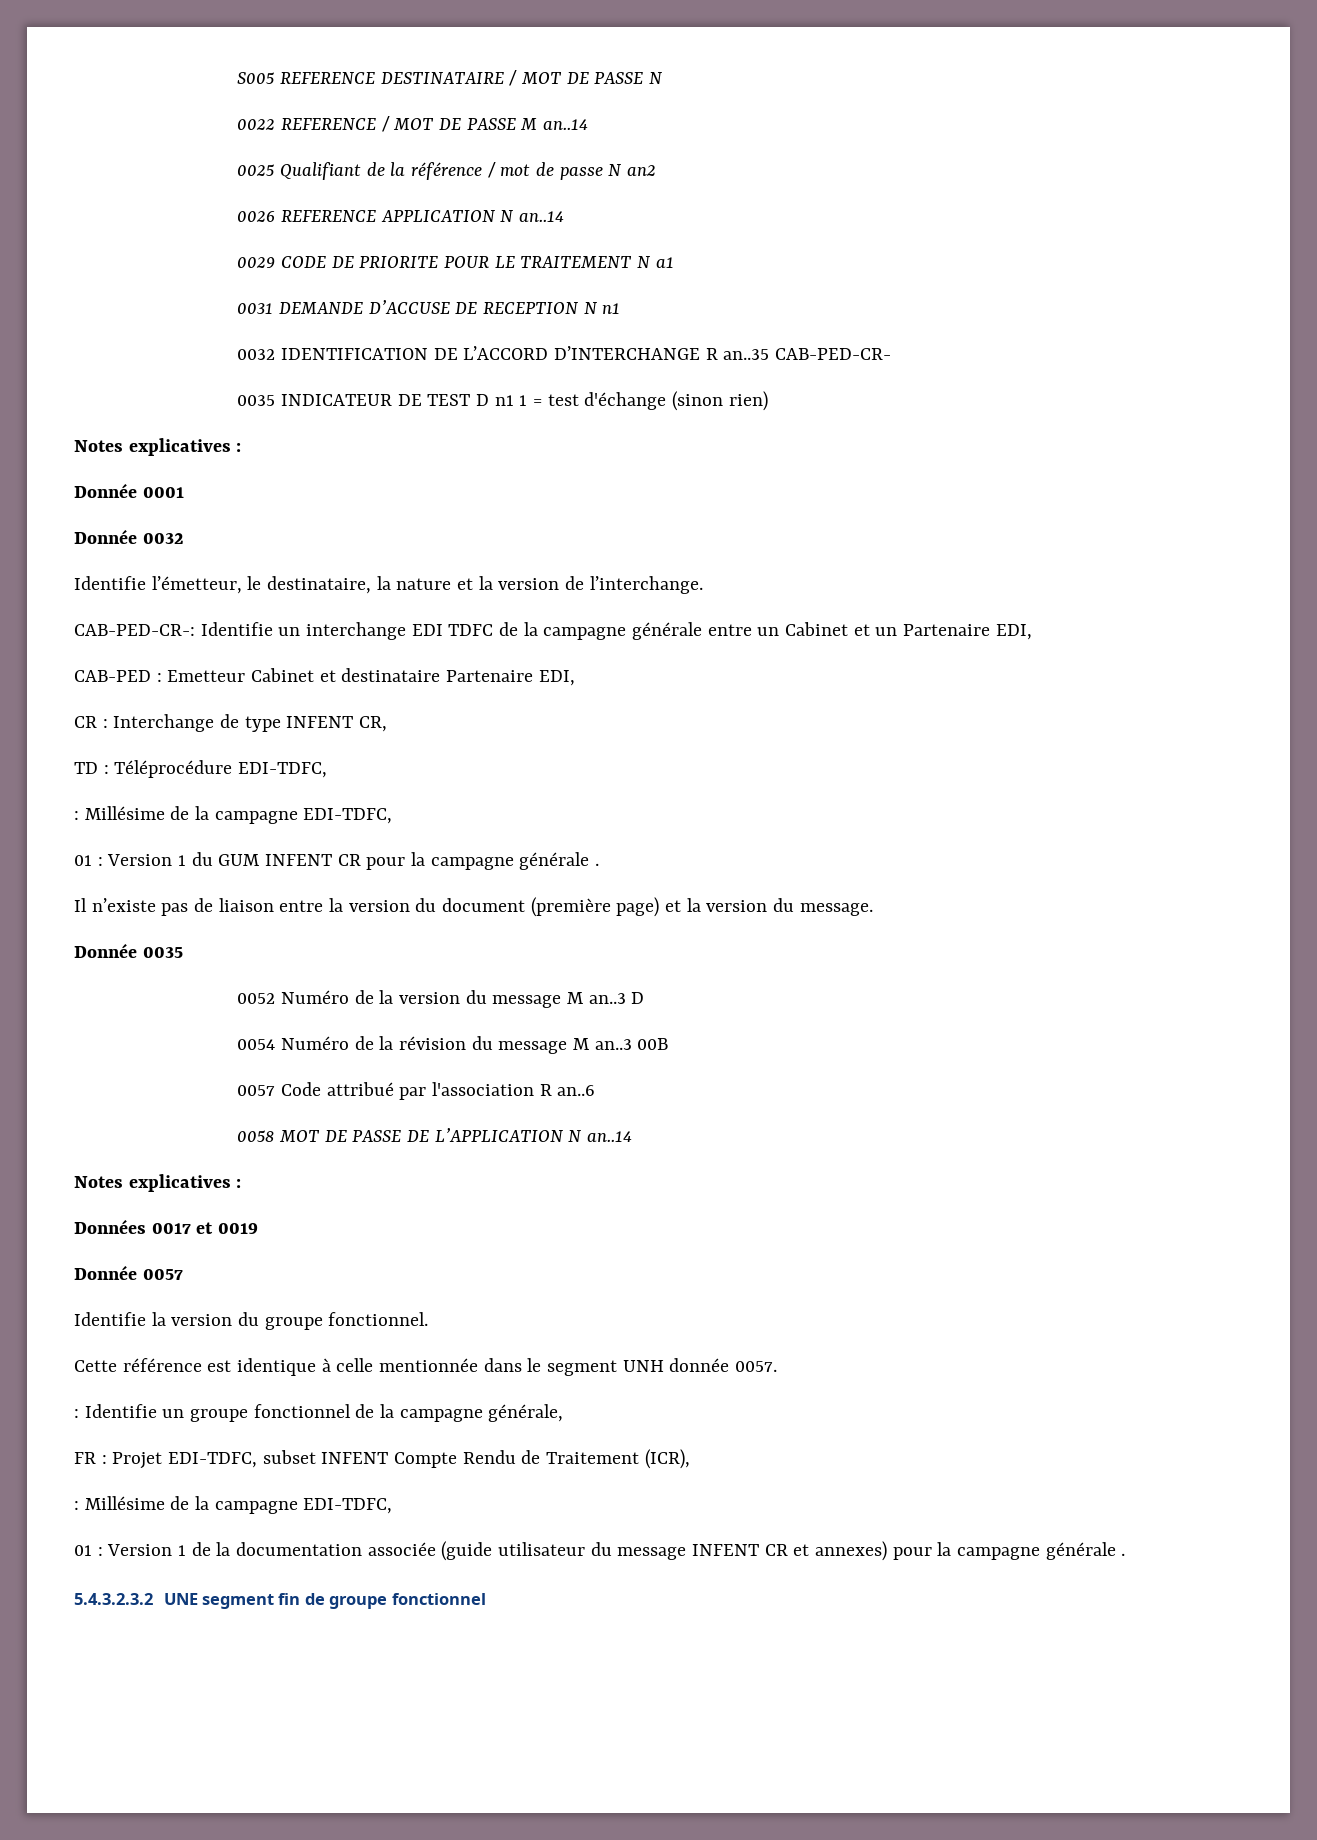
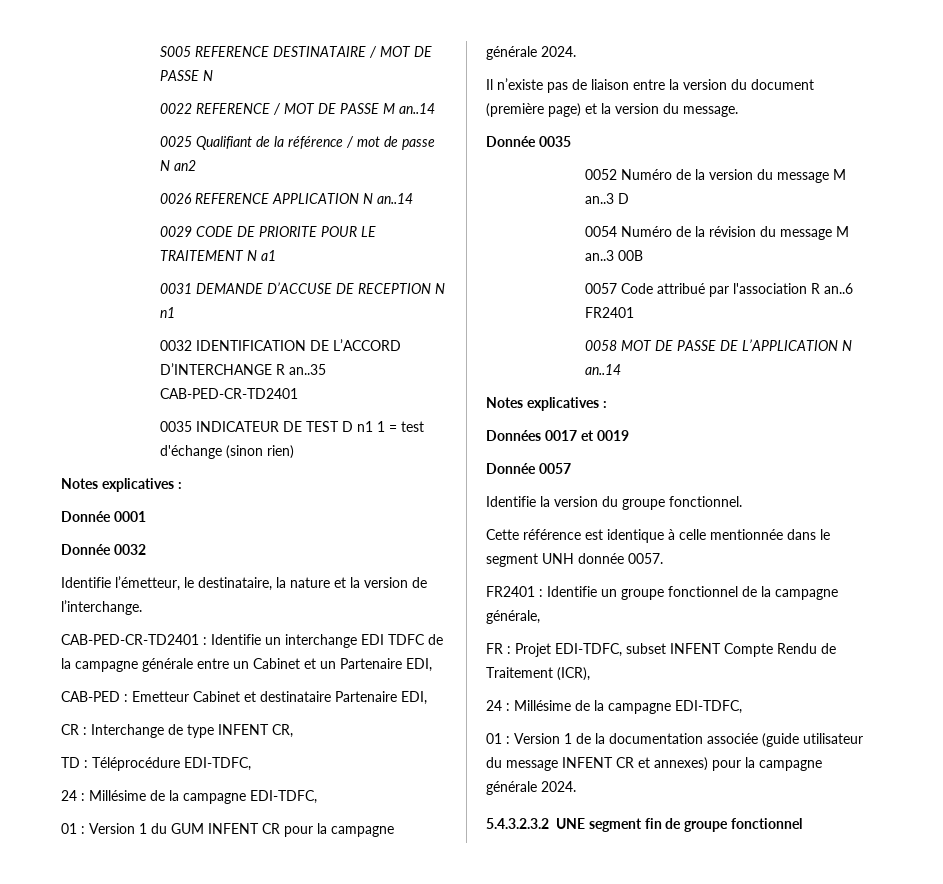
- 0032 IDENTIFICATION DE L’ACCORD D’INTERCHANGE R an..35 CAB-PED-CR-
+ 0032 IDENTIFICATION DE L’ACCORD D’INTERCHANGE R an..35 CAB-PED-CR-TD2401
- CAB-PED-CR-: Identifie un interchange EDI TDFC de la campagne générale entre un Cabinet et un Partenaire EDI,
+ CAB-PED-CR-TD2401 : Identifie un interchange EDI TDFC de la campagne générale entre un Cabinet et un Partenaire EDI,
  TD : Téléprocédure EDI-TDFC,
- : Millésime de la campagne EDI-TDFC,
+ 24 : Millésime de la campagne EDI-TDFC,
- 01 : Version 1 du GUM INFENT CR pour la campagne générale .
+ 01 : Version 1 du GUM INFENT CR pour la campagne générale 2024.
- 0057 Code attribué par l'association R an..6
+ 0057 Code attribué par l'association R an..6 FR2401
- : Identifie un groupe fonctionnel de la campagne générale,
+ FR2401 : Identifie un groupe fonctionnel de la campagne générale,
  FR : Projet EDI-TDFC, subset INFENT Compte Rendu de Traitement (ICR),
- : Millésime de la campagne EDI-TDFC,
+ 24 : Millésime de la campagne EDI-TDFC,
- 01 : Version 1 de la documentation associée (guide utilisateur du message INFENT CR et annexes) pour la campagne générale .
+ 01 : Version 1 de la documentation associée (guide utilisateur du message INFENT CR et annexes) pour la campagne générale 2024.

